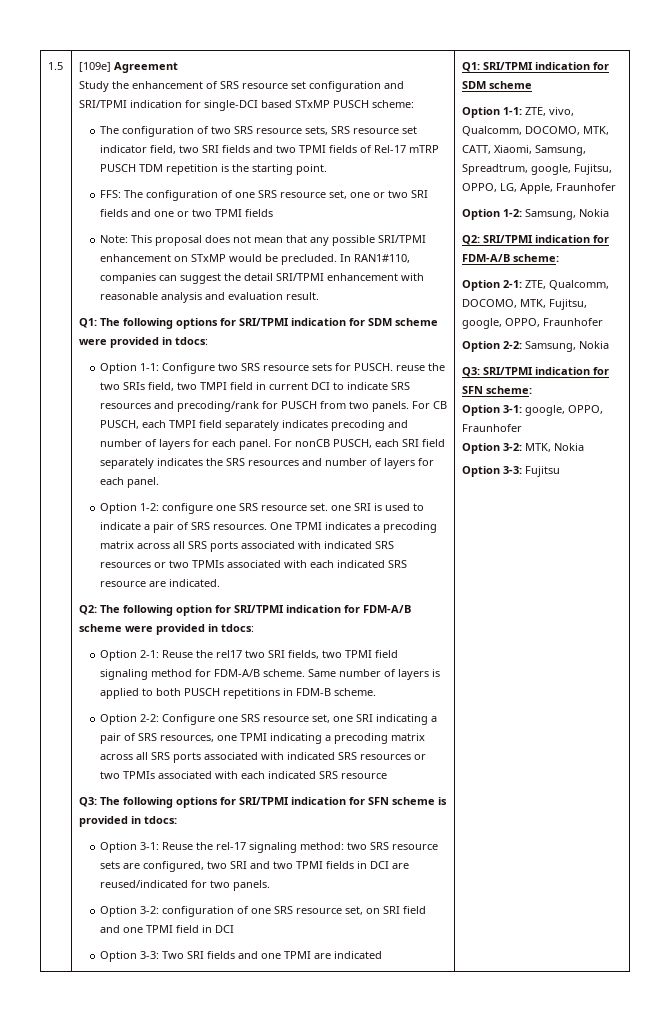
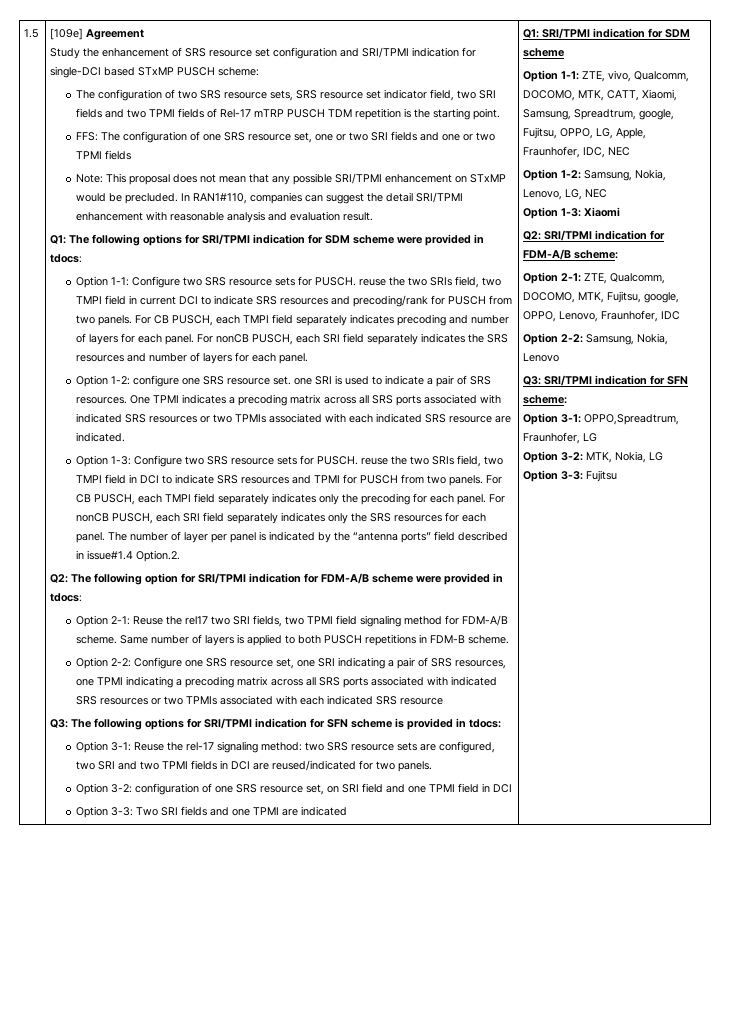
+ Option 1-3: Configure two SRS resource sets for PUSCH. reuse the two SRIs field, two TMPI field in DCI to indicate SRS resources and TPMI for PUSCH from two panels. For CB PUSCH, each TMPI field separately indicates only the precoding for each panel. For nonCB PUSCH, each SRI field separately indicates only the SRS resources for each panel. The number of layer per panel is indicated by the “antenna ports” field described in issue#1.4 Option.2.
- Option 1-1: ZTE, vivo, Qualcomm, DOCOMO, MTK, CATT, Xiaomi, Samsung, Spreadtrum, google, Fujitsu, OPPO, LG, Apple, Fraunhofer
+ Option 1-1: ZTE, vivo, Qualcomm, DOCOMO, MTK, CATT, Xiaomi, Samsung, Spreadtrum, google, Fujitsu, OPPO, LG, Apple, Fraunhofer, IDC, NEC
- Option 1-2: Samsung, Nokia
+ Option 1-2: Samsung, Nokia, Lenovo, LG, NEC
+ Option 1-3: Xiaomi
- Option 2-1: ZTE, Qualcomm, DOCOMO, MTK, Fujitsu, google, OPPO, Fraunhofer
+ Option 2-1: ZTE, Qualcomm, DOCOMO, MTK, Fujitsu, google, OPPO, Lenovo, Fraunhofer, IDC
- Option 2-2: Samsung, Nokia
+ Option 2-2: Samsung, Nokia, Lenovo
- Option 3-1: google, OPPO, Fraunhofer
+ Option 3-1: OPPO,Spreadtrum, Fraunhofer, LG
- Option 3-2: MTK, Nokia
+ Option 3-2: MTK, Nokia, LG

